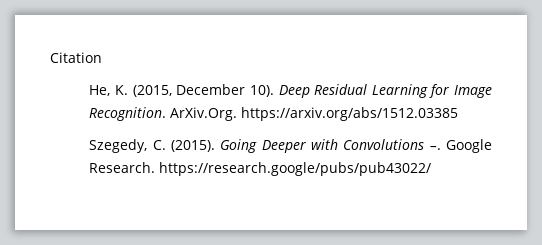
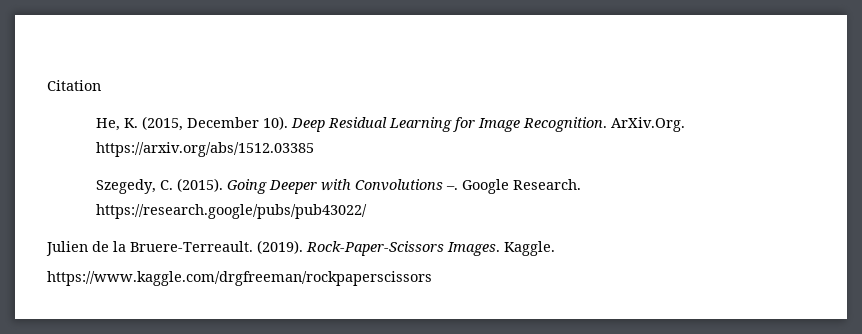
+ Julien de la Bruere-Terreault. (2019). Rock-Paper-Scissors Images. Kaggle.
+ https://www.kaggle.com/drgfreeman/rockpaperscissors

